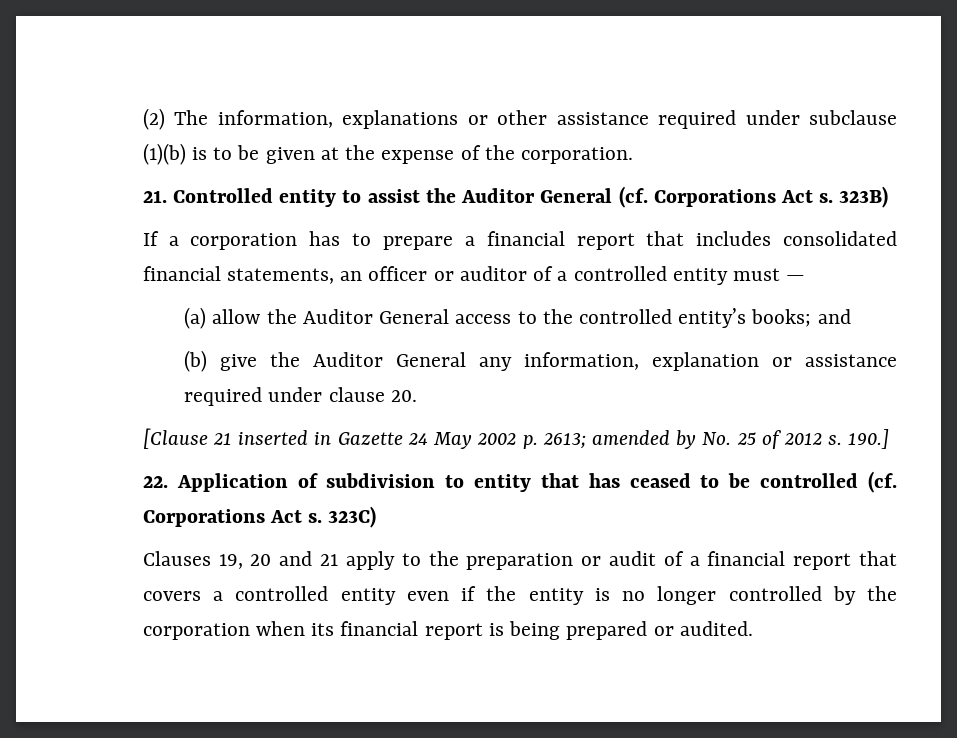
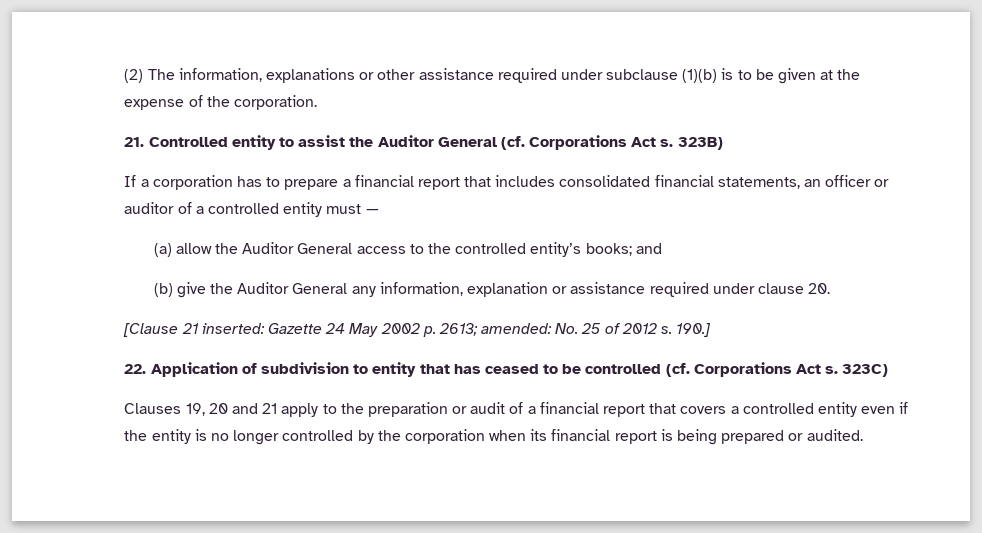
- [Clause 21 inserted in Gazette 24 May 2002 p. 2613; amended by No. 25 of 2012 s.
+ [Clause 21 inserted: Gazette 24 May 2002 p. 2613; amended: No. 25 of 2012 s.

